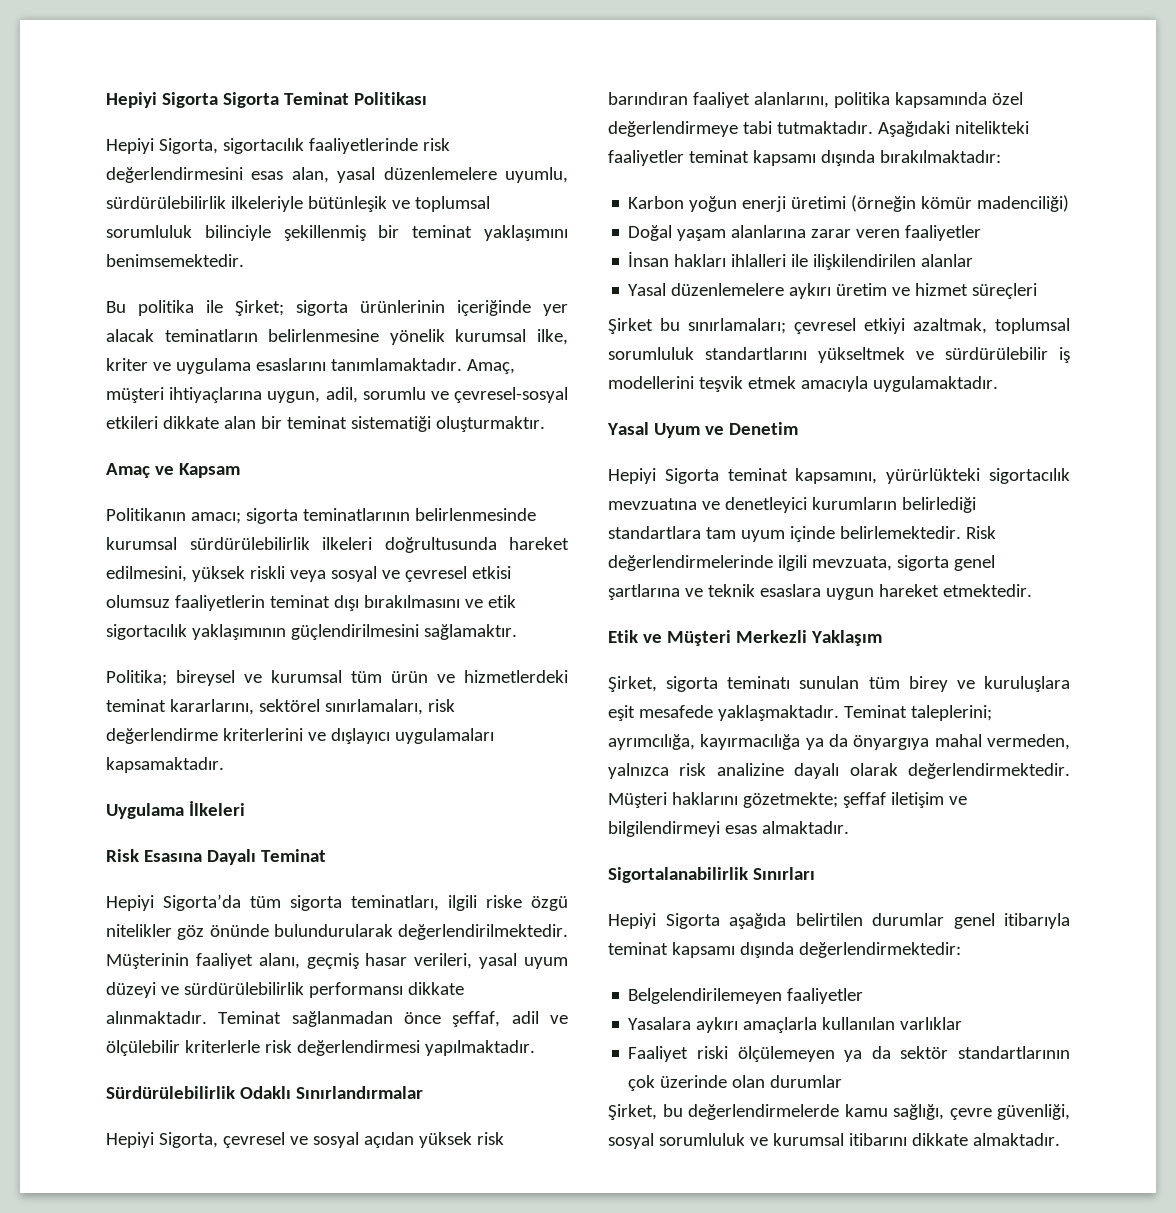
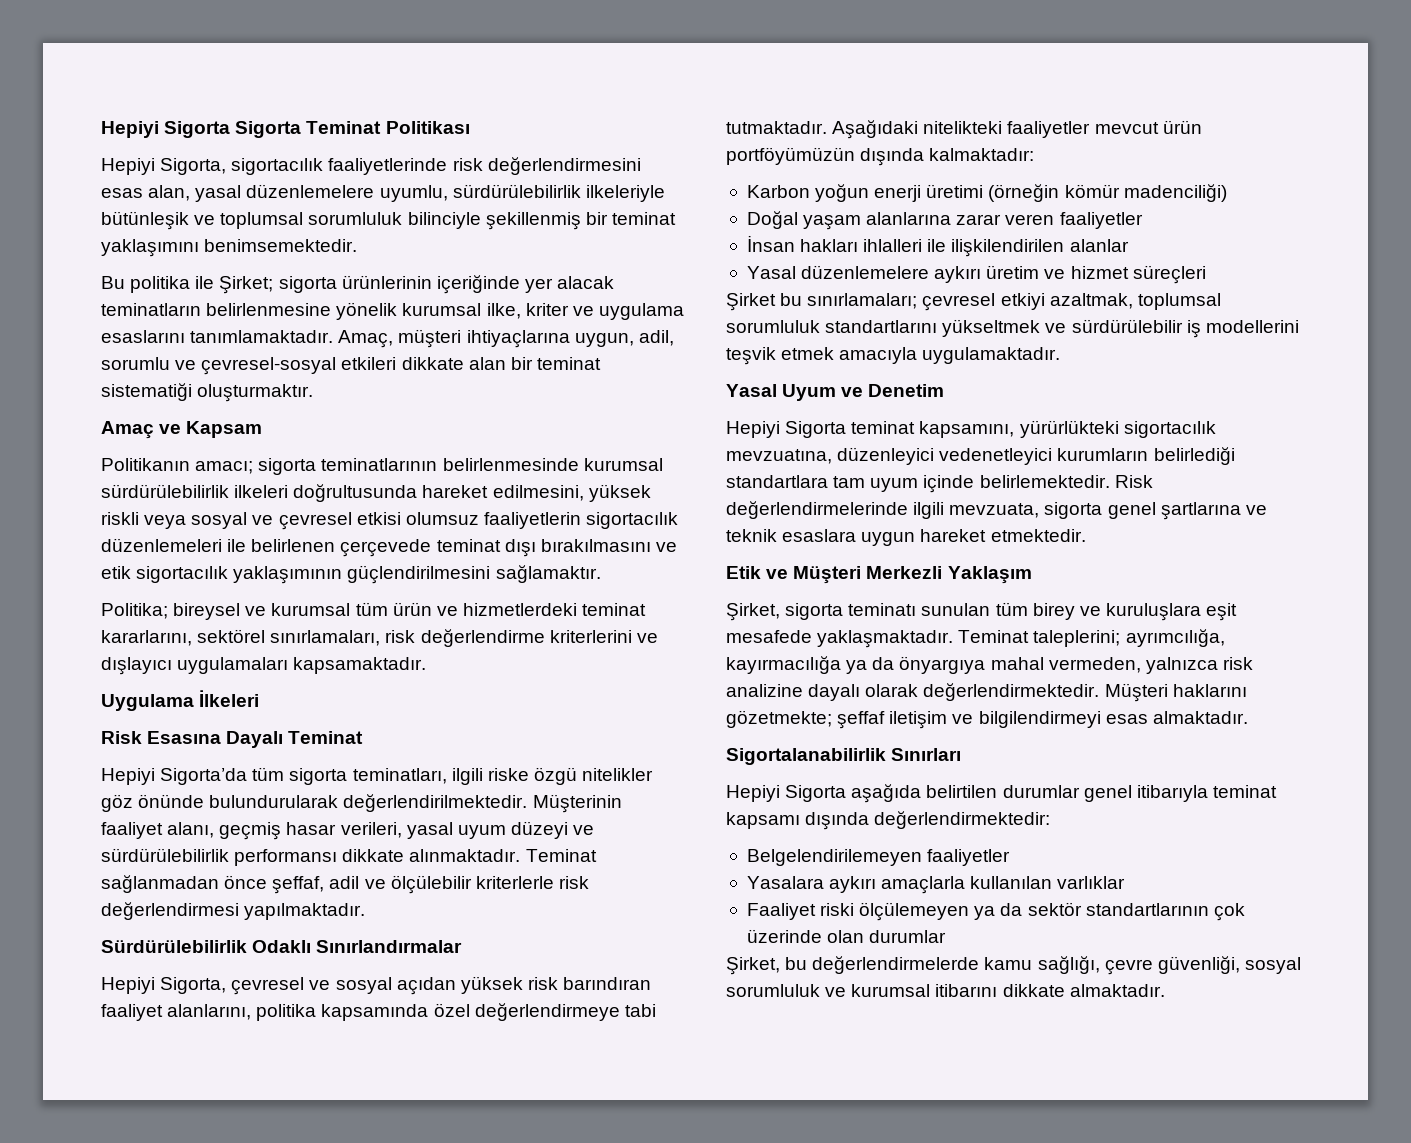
- Politikanın amacı; sigorta teminatlarının belirlenmesinde kurumsal sürdürülebilirlik ilkeleri doğrultusunda hareket edilmesini, yüksek riskli veya sosyal ve çevresel etkisi olumsuz faaliyetlerin teminat dışı bırakılmasını ve etik sigortacılık yaklaşımının güçlendirilmesini sağlamaktır.
+ Politikanın amacı; sigorta teminatlarının belirlenmesinde kurumsal sürdürülebilirlik ilkeleri doğrultusunda hareket edilmesini, yüksek riskli veya sosyal ve çevresel etkisi olumsuz faaliyetlerin sigortacılık düzenlemeleri ile belirlenen çerçevede teminat dışı bırakılmasını ve etik sigortacılık yaklaşımının güçlendirilmesini sağlamaktır.
- Aşağıdaki nitelikteki faaliyetler teminat kapsamı dışında bırakılmaktadır:
+ Aşağıdaki nitelikteki faaliyetler mevcut ürün portföyümüzün dışında kalmaktadır:
- Hepiyi Sigorta teminat kapsamını, yürürlükteki sigortacılık mevzuatına ve denetleyici kurumların belirlediği standartlara tam uyum içinde belirlemektedir.
+ Hepiyi Sigorta teminat kapsamını, yürürlükteki sigortacılık mevzuatına, düzenleyici vedenetleyici kurumların belirlediği standartlara tam uyum içinde belirlemektedir.

